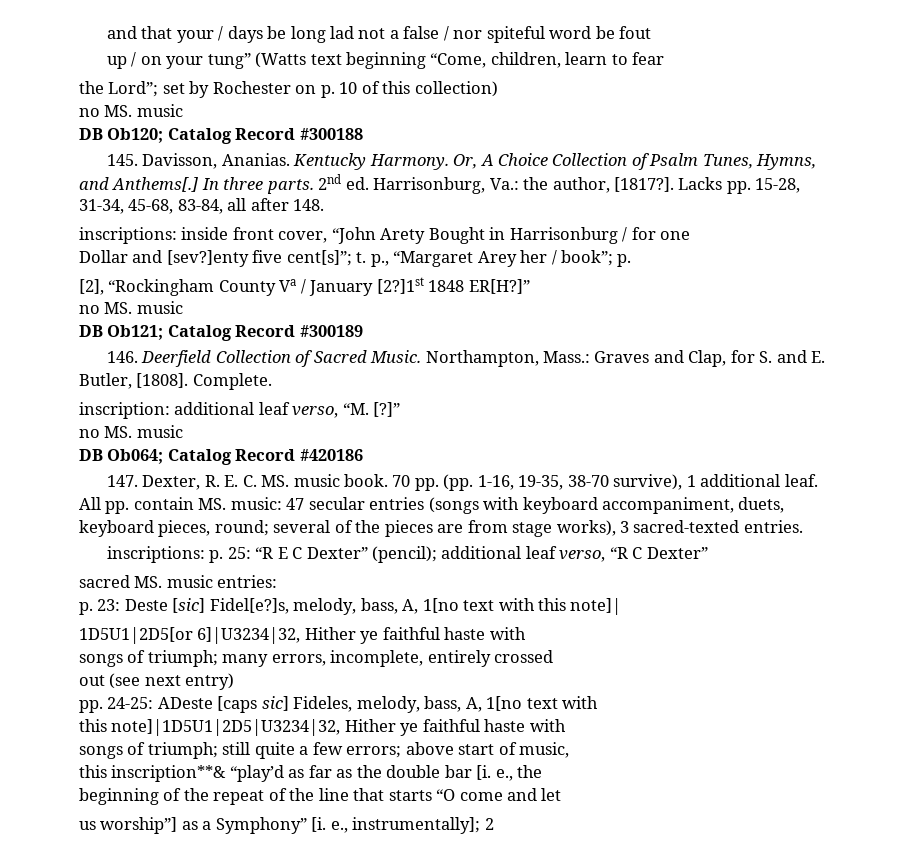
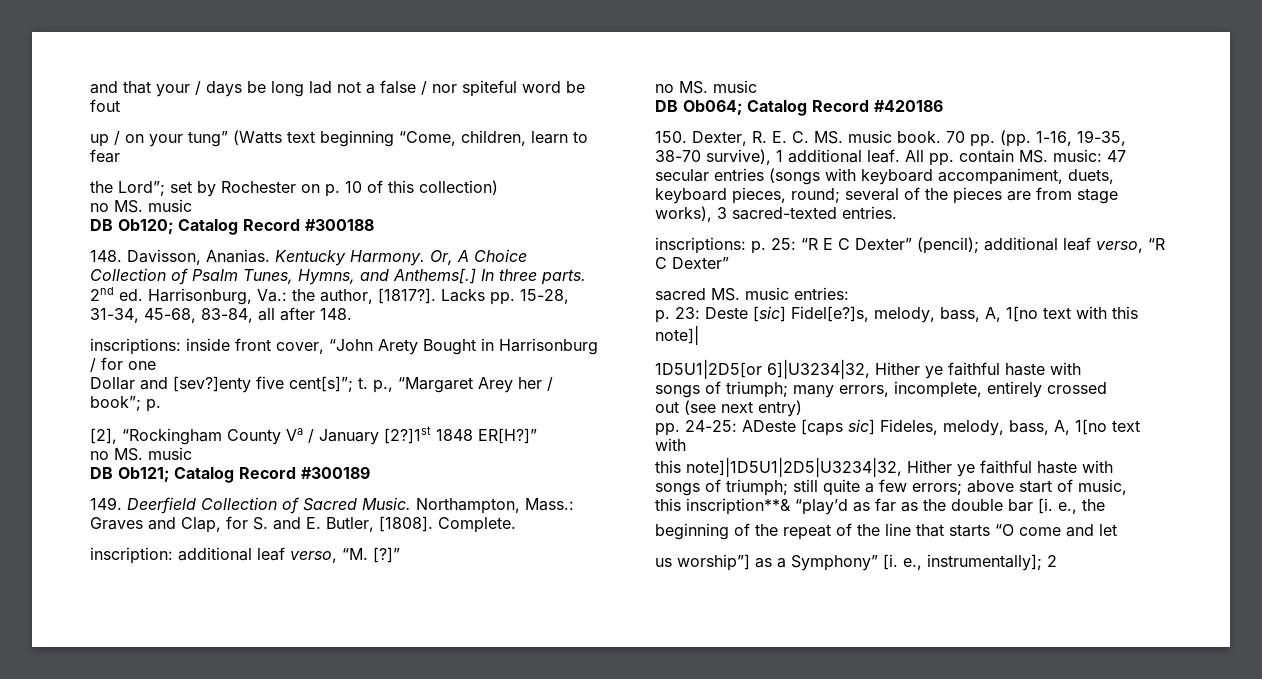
- 145. Davisson, Ananias.
+ 148. Davisson, Ananias.
- 146. Deerfield Collection of Sacred Music.
+ 149. Deerfield Collection of Sacred Music.
- 147. Dexter, R. E. C. MS. music book.
+ 150. Dexter, R. E. C. MS. music book.

